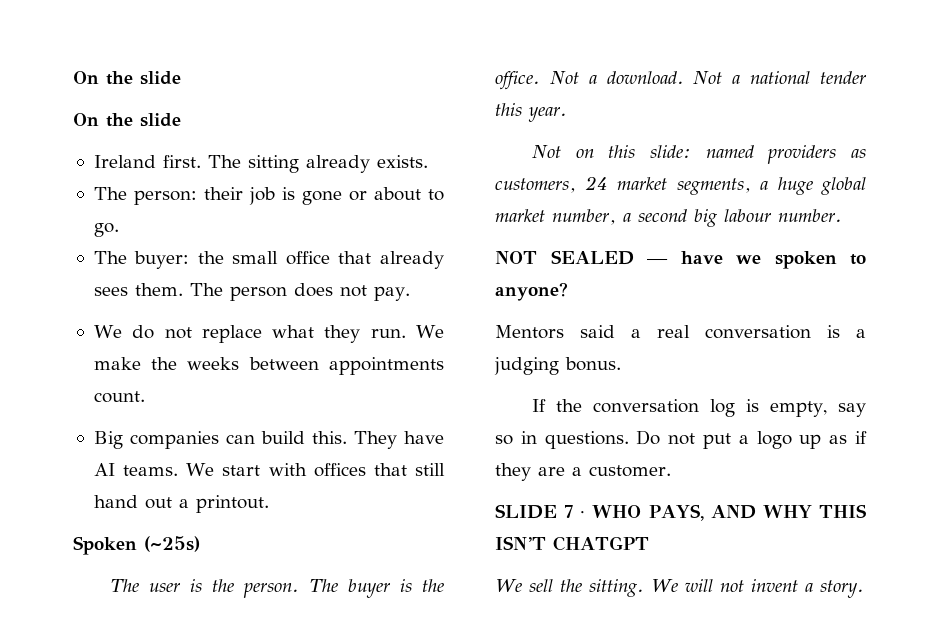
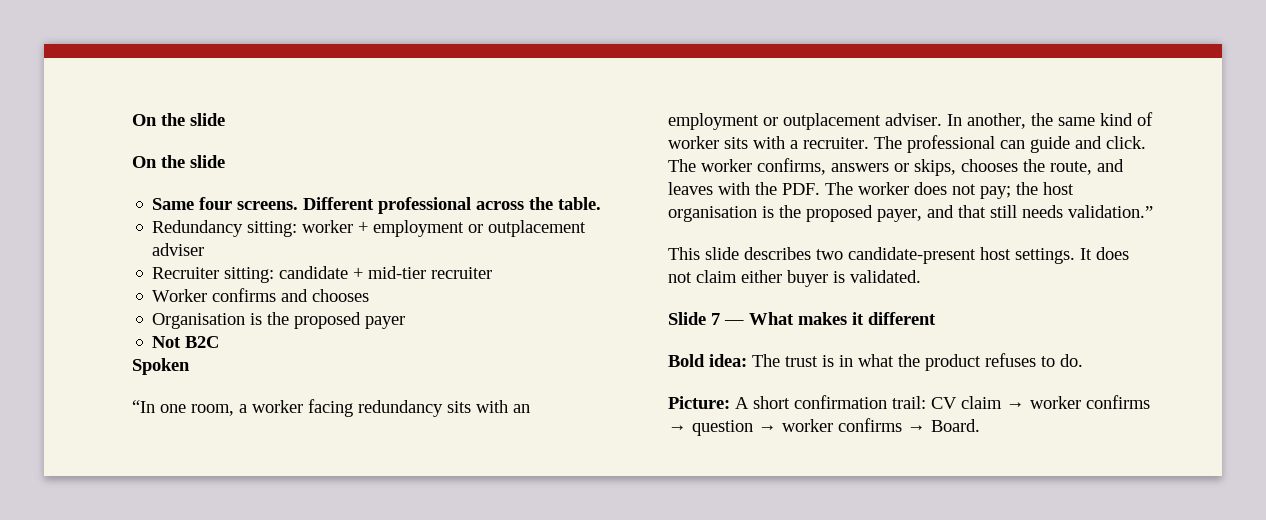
- Ireland first. The sitting already exists.
- The person: their job is gone or about to go.
- The buyer: the small office that already sees them. The person does not pay.
- We do not replace what they run. We make the weeks between appointments count.
- Big companies can build this. They have AI teams. We start with offices that still hand out a printout.
- Spoken (~25s)
- The user is the person. The buyer is the office. Not a download. Not a national tender this year.
- Not on this slide: named providers as customers, 24 market segments, a huge global market number, a second big labour number.
- NOT SEALED — have we spoken to anyone?
- Mentors said a real conversation is a judging bonus.
- If the conversation log is empty, say so in questions. Do not put a logo up as if they are a customer.
- SLIDE 7 · WHO PAYS, AND WHY THIS ISN’T CHATGPT
- We sell the sitting. We will not invent a story.
+ Same four screens. Different professional across the table.
+ Redundancy sitting: worker + employment or outplacement adviser
+ Recruiter sitting: candidate + mid-tier recruiter
+ Worker confirms and chooses
+ Organisation is the proposed payer
+ Not B2C
+ Spoken
+ “In one room, a worker facing redundancy sits with an employment or outplacement adviser. In another, the same kind of worker sits with a recruiter. The professional can guide and click. The worker confirms, answers or skips, chooses the route, and leaves with the PDF. The worker does not pay; the host organisation is the proposed payer, and that still needs validation.”
+ This slide describes two candidate-present host settings. It does not claim either buyer is validated.
+ Slide 7 — What makes it different
+ Bold idea: The trust is in what the product refuses to do.
+ Picture: A short confirmation trail: CV claim → worker confirms → question → worker confirms → Board.

